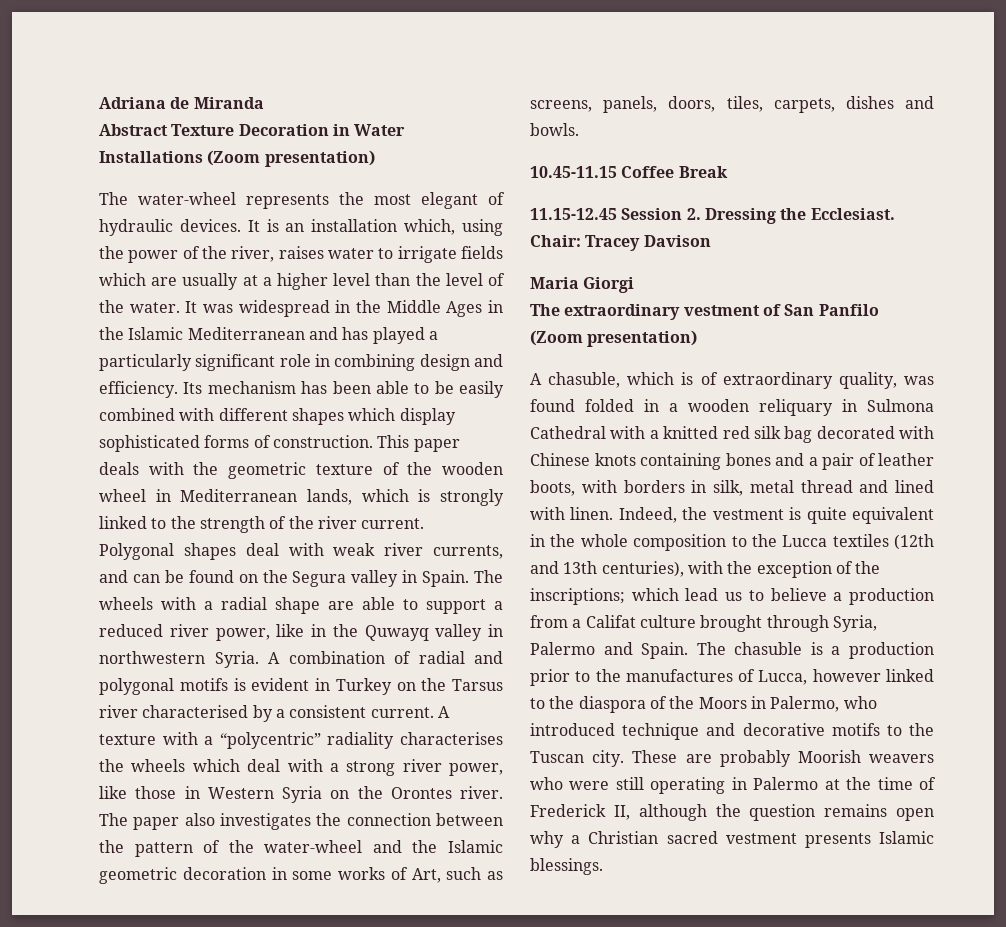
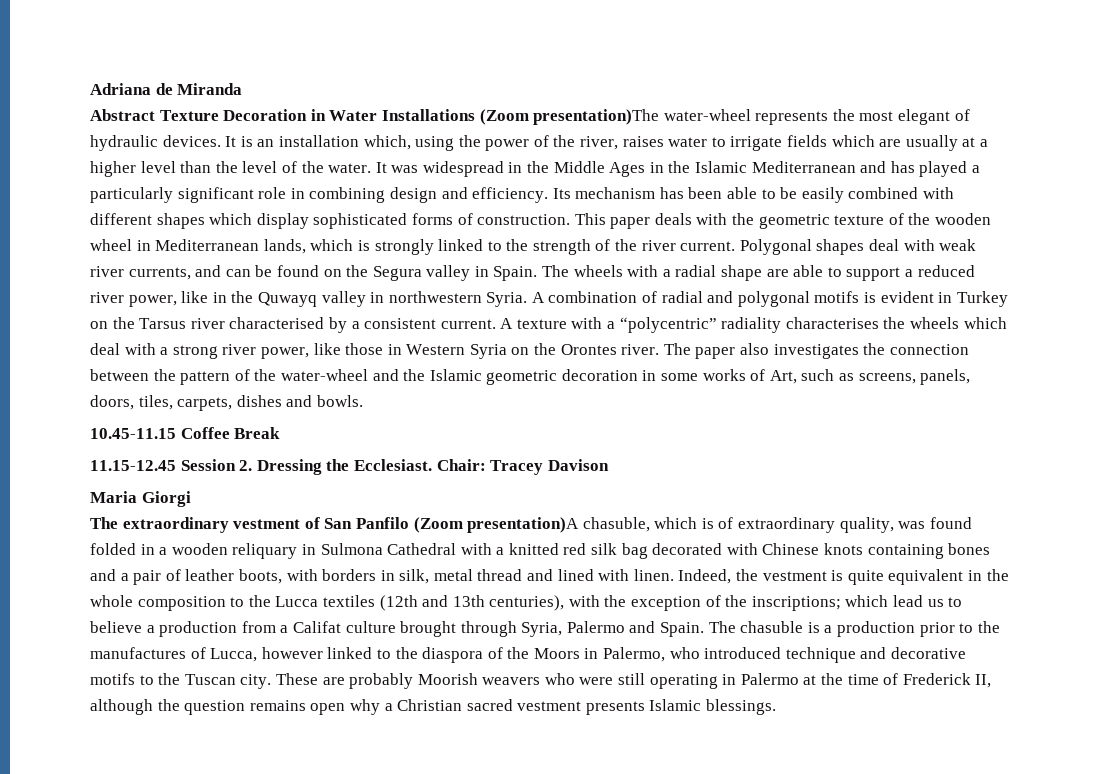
- Abstract Texture Decoration in Water Installations (Zoom presentation)
- The water-wheel represents the most elegant of hydraulic devices.
+ Abstract Texture Decoration in Water Installations (Zoom presentation)The water-wheel represents the most elegant of hydraulic devices.
- The extraordinary vestment of San Panfilo (Zoom presentation)
- A chasuble, which is of extraordinary quality, was found folded in a wooden reliquary in Sulmona Cathedral with a knitted red silk bag decorated with Chinese knots containing bones and a pair of leather boots, with borders in silk, metal thread and lined with linen.
+ The extraordinary vestment of San Panfilo (Zoom presentation)A chasuble, which is of extraordinary quality, was found folded in a wooden reliquary in Sulmona Cathedral with a knitted red silk bag decorated with Chinese knots containing bones and a pair of leather boots, with borders in silk, metal thread and lined with linen.

